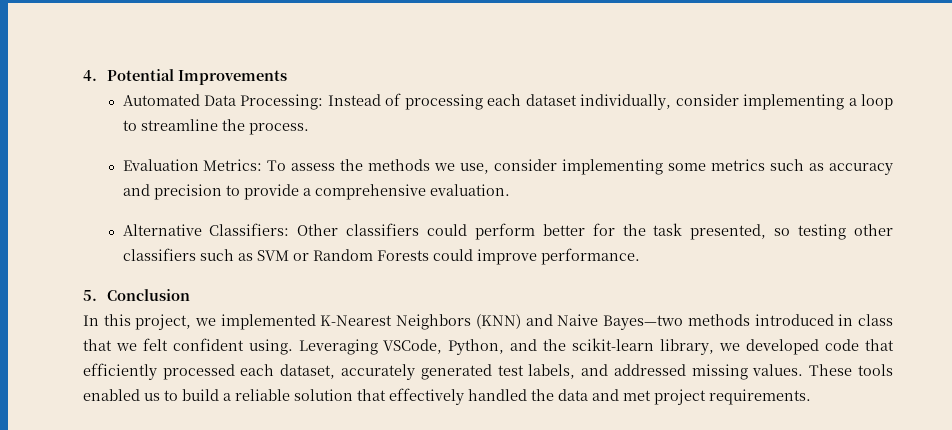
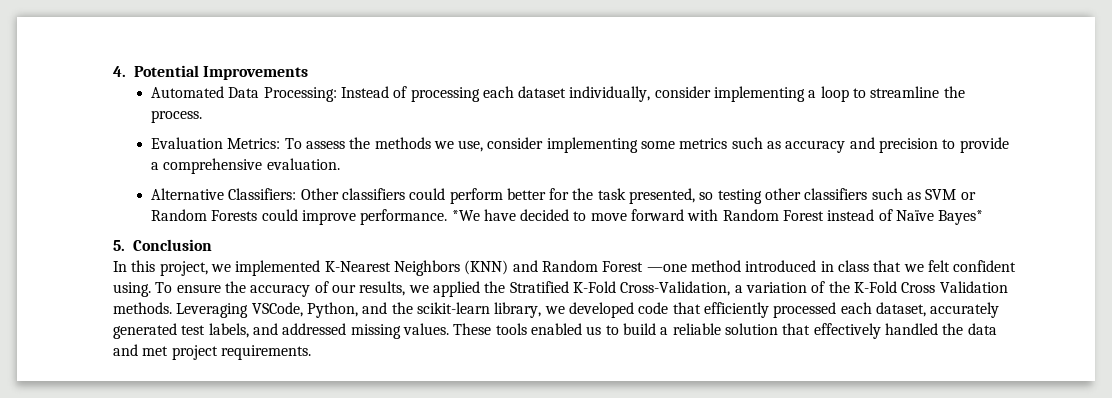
+ *We have decided to move forward with Random Forest instead of Naïve Bayes*
- In this project, we implemented K-Nearest Neighbors (KNN) and Naive Bayes—two methods introduced in class that we felt confident using.
+ In this project, we implemented K-Nearest Neighbors (KNN) and Random Forest —one method introduced in class that we felt confident using.
+ To ensure the accuracy of our results, we applied the Stratified K-Fold Cross-Validation, a variation of the K-Fold Cross Validation methods.

